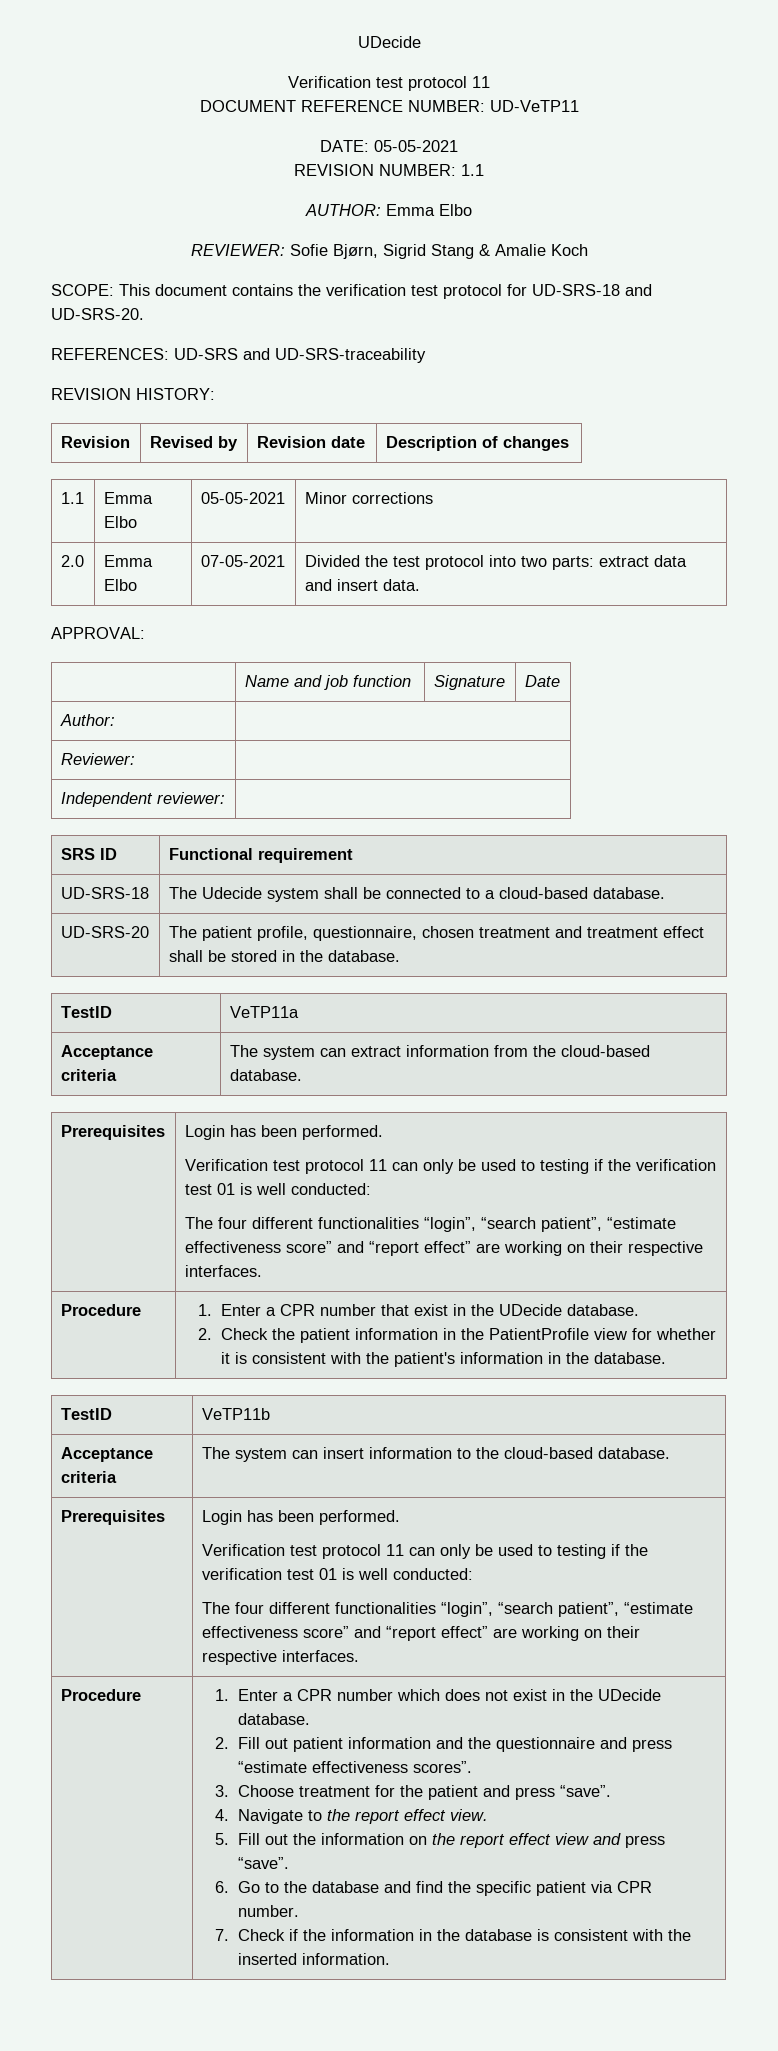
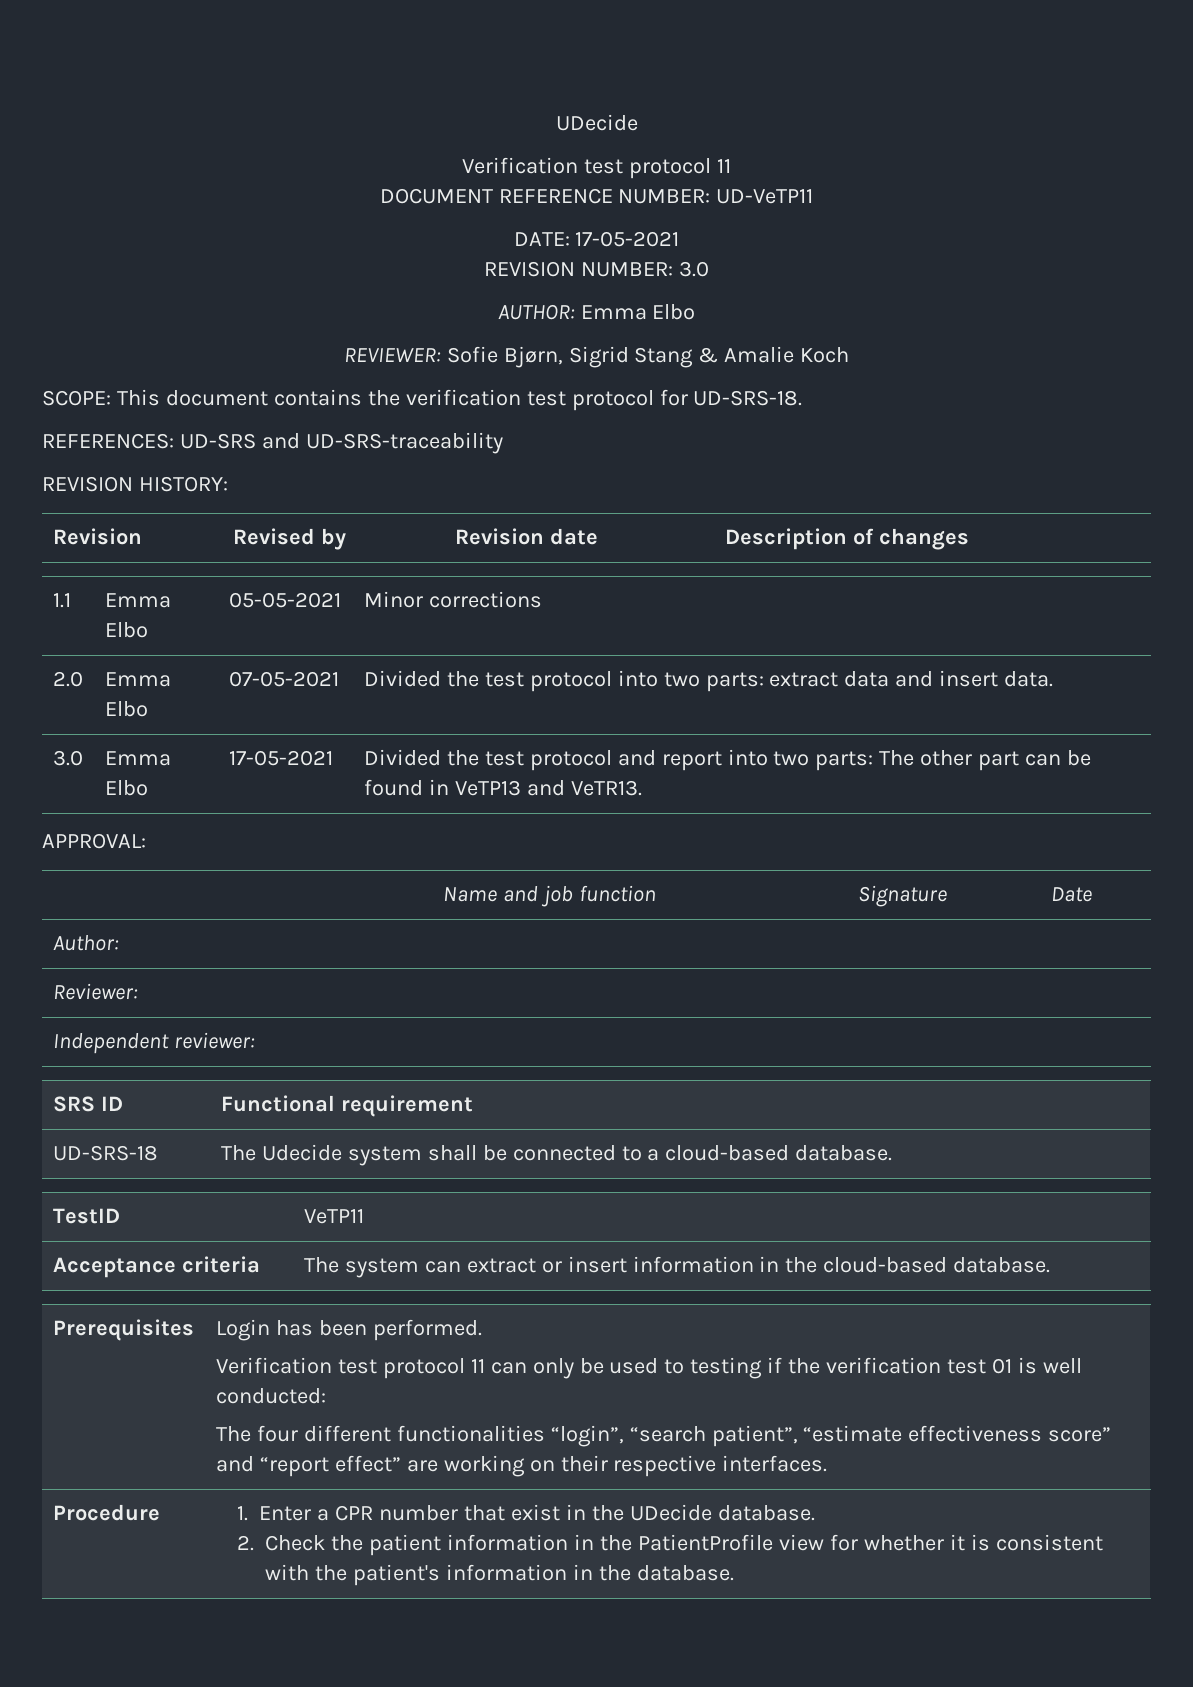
- DATE: 05-05-2021
+ DATE: 17-05-2021
- REVISION NUMBER: 1.1
+ REVISION NUMBER: 3.0
- SCOPE: This document contains the verification test protocol for UD-SRS-18 and UD-SRS-20.
+ SCOPE: This document contains the verification test protocol for UD-SRS-18.
+ 3.0 | Emma Elbo | 17-05-2021 | Divided the test protocol and report into two parts: The other part can be found in VeTP13 and VeTR13.
- UD-SRS-20 | The patient profile, questionnaire, chosen treatment and treatment effect shall be stored in the database.
- TestID | VeTP11a
+ TestID | VeTP11
- Acceptance criteria | The system can extract information from the cloud-based database.
+ Acceptance criteria | The system can extract or insert information in the cloud-based database.
- TestID | VeTP11b
- Acceptance criteria | The system can insert information to the cloud-based database.
- Prerequisites | Login has been performed.
- Verification test protocol 11 can only be used to testing if the verification test 01 is well conducted:
- The four different functionalities “login”, “search patient”, “estimate effectiveness score” and “report effect” are working on their respective interfaces.
- Procedure | 1. Enter a CPR number which does not exist in the UDecide database.
- 2. Fill out patient information and the questionnaire and press “estimate effectiveness scores”.
- 3. Choose treatment for the patient and press “save”.
- 4. Navigate to the report effect view.
- 5. Fill out the information on the report effect view and press “save”.
- 6. Go to the database and find the specific patient via CPR number.
- 7. Check if the information in the database is consistent with the inserted information.

